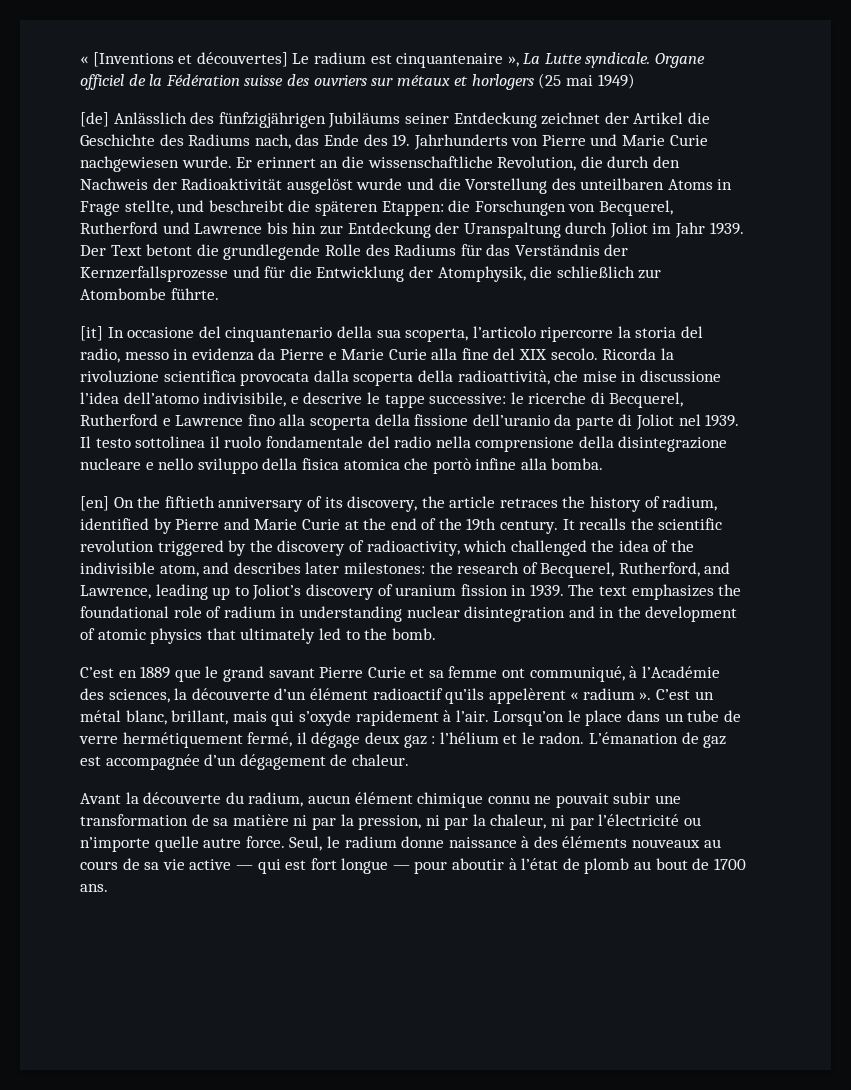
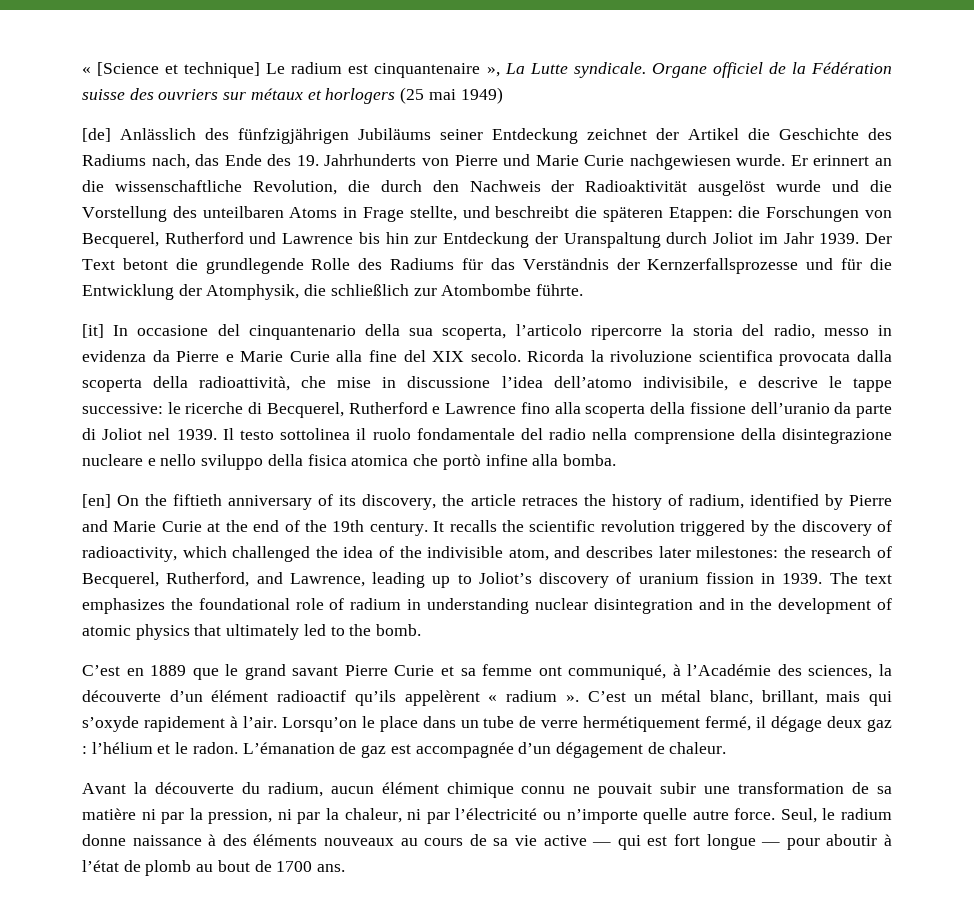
- « [Inventions et découvertes] Le radium est cinquantenaire », La Lutte syndicale.
+ « [Science et technique] Le radium est cinquantenaire », La Lutte syndicale.

